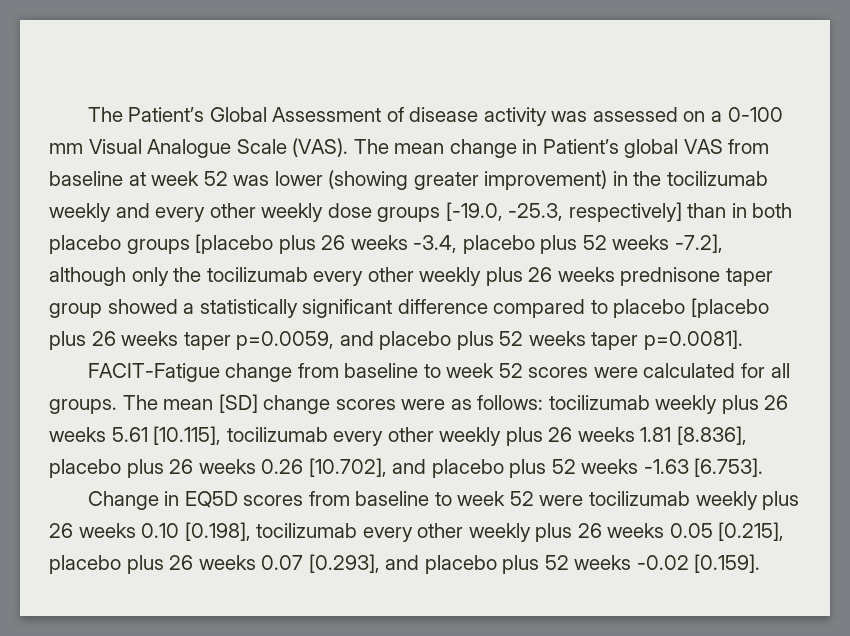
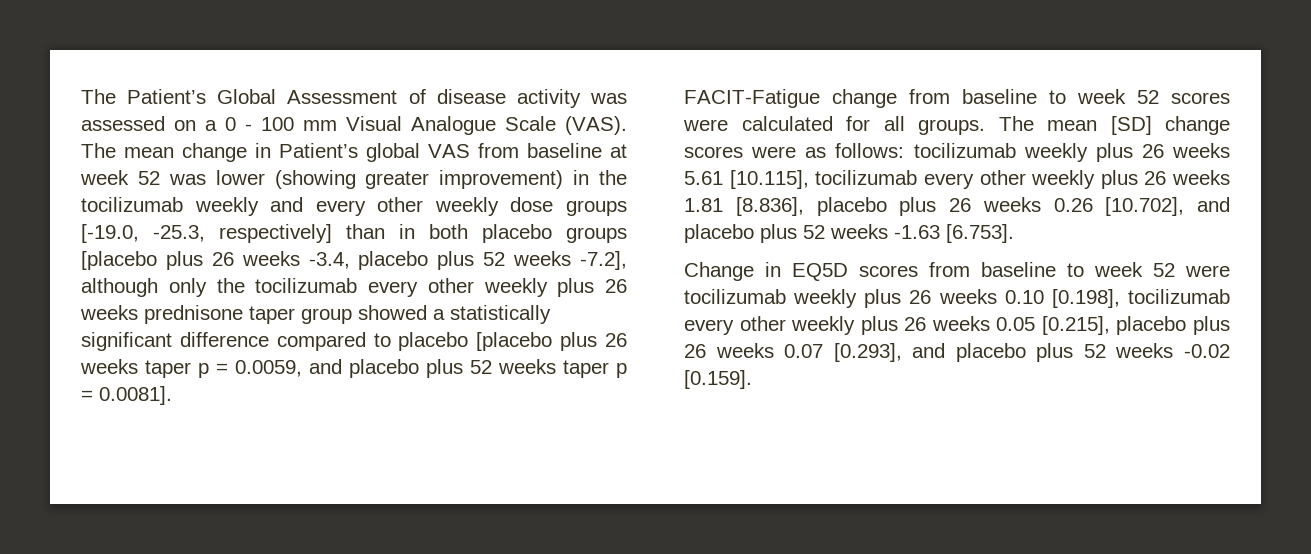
- The Patient’s Global Assessment of disease activity was assessed on a 0-100 mm Visual Analogue Scale (VAS).
+ The Patient’s Global Assessment of disease activity was assessed on a 0 - 100 mm Visual Analogue Scale (VAS).
- The mean change in Patient’s global VAS from baseline at week 52 was lower (showing greater improvement) in the tocilizumab weekly and every other weekly dose groups [-19.0, -25.3, respectively] than in both placebo groups [placebo plus 26 weeks -3.4, placebo plus 52 weeks -7.2], although only the tocilizumab every other weekly plus 26 weeks prednisone taper group showed a statistically significant difference compared to placebo [placebo plus 26 weeks taper p=0.0059, and placebo plus 52 weeks taper p=0.0081].
+ The mean change in Patient’s global VAS from baseline at week 52 was lower (showing greater improvement) in the tocilizumab weekly and every other weekly dose groups [-19.0, -25.3, respectively] than in both placebo groups [placebo plus 26 weeks -3.4, placebo plus 52 weeks -7.2], although only the tocilizumab every other weekly plus 26 weeks prednisone taper group showed a statistically significant difference compared to placebo [placebo plus 26 weeks taper p = 0.0059, and placebo plus 52 weeks taper p = 0.0081].

